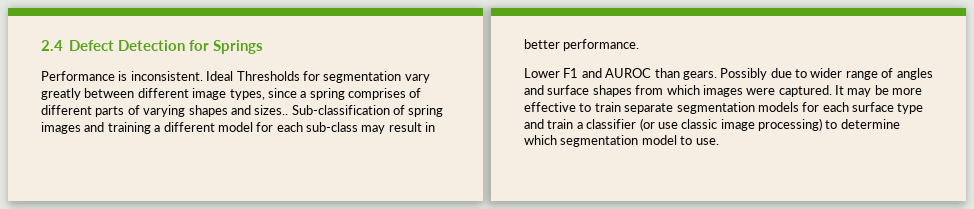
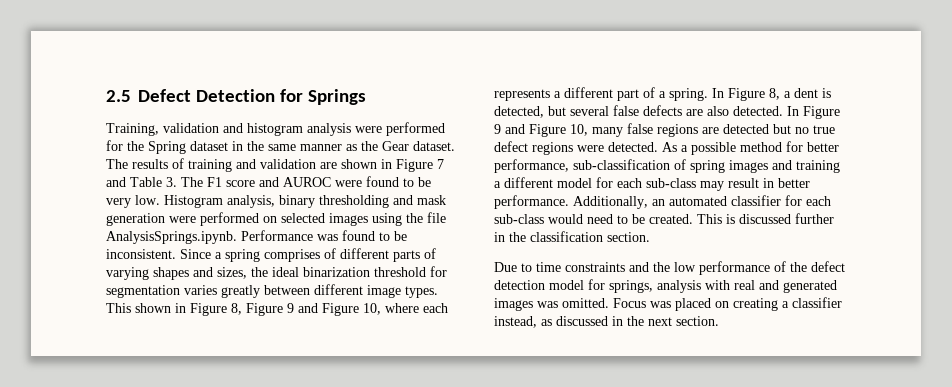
- 2.4 Defect Detection for Springs
+ 2.5 Defect Detection for Springs
- Performance is inconsistent. Ideal Thresholds for segmentation vary greatly between different image types, since a spring comprises of different parts of varying shapes and sizes.. Sub-classification of spring images and training a different model for each sub-class may result in better performance.
- Lower F1 and AUROC than gears. Possibly due to wider range of angles and surface shapes from which images were captured. It may be more effective to train separate segmentation models for each surface type and train a classifier (or use classic image processing) to determine which segmentation model to use.
+ Training, validation and histogram analysis were performed for the Spring dataset in the same manner as the Gear dataset. The results of training and validation are shown in Figure 7 and Table 3. The F1 score and AUROC were found to be very low. Histogram analysis, binary thresholding and mask generation were performed on selected images using the file AnalysisSprings.ipynb. Performance was found to be inconsistent. Since a spring comprises of different parts of varying shapes and sizes, the ideal binarization threshold for segmentation varies greatly between different image types. This shown in Figure 8, Figure 9 and Figure 10, where each represents a different part of a spring. In Figure 8, a dent is detected, but several false defects are also detected. In Figure 9 and Figure 10, many false regions are detected but no true defect regions were detected. As a possible method for better performance, sub-classification of spring images and training a different model for each sub-class may result in better performance. Additionally, an automated classifier for each sub-class would need to be created. This is discussed further in the classification section.
+ Due to time constraints and the low performance of the defect detection model for springs, analysis with real and generated images was omitted. Focus was placed on creating a classifier instead, as discussed in the next section.

